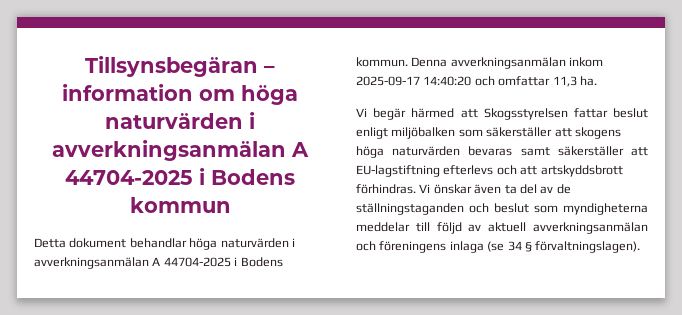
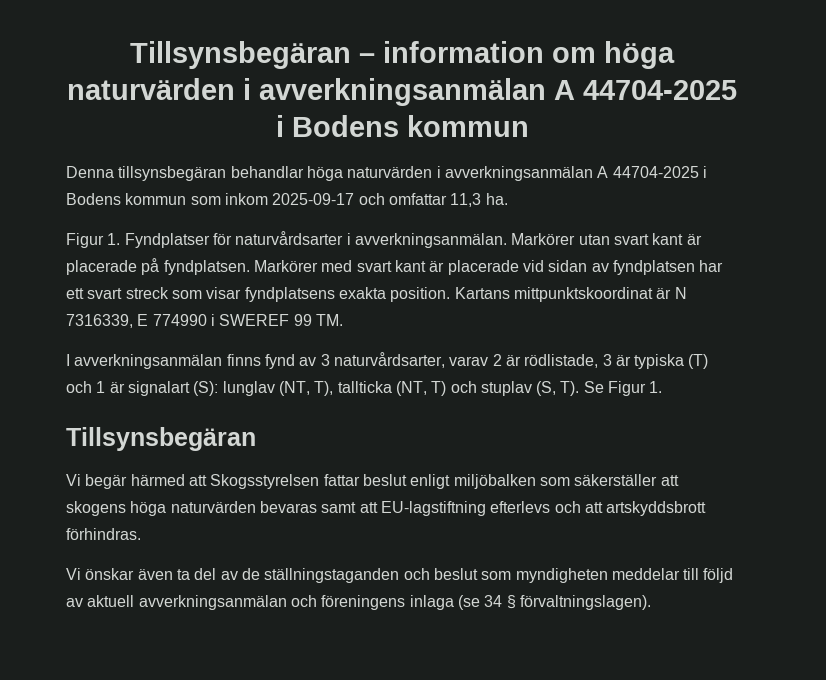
- Detta dokument behandlar höga naturvärden i avverkningsanmälan A 44704-2025 i Bodens kommun. Denna avverkningsanmälan inkom 2025-09-17 14:40:20 och omfattar 11,3 ha.
+ Denna tillsynsbegäran behandlar höga naturvärden i avverkningsanmälan A 44704-2025 i Bodens kommun som inkom 2025-09-17 och omfattar 11,3 ha.
+ Figur 1. Fyndplatser för naturvårdsarter i avverkningsanmälan. Markörer utan svart kant är placerade på fyndplatsen. Markörer med svart kant är placerade vid sidan av fyndplatsen har ett svart streck som visar fyndplatsens exakta position. Kartans mittpunktskoordinat är N 7316339, E 774990 i SWEREF 99 TM.
+ I avverkningsanmälan finns fynd av 3 naturvårdsarter, varav 2 är rödlistade, 3 är typiska (T) och 1 är signalart (S): lunglav (NT, T), tallticka (NT, T) och stuplav (S, T). Se Figur 1.
+ Tillsynsbegäran
- Vi begär härmed att Skogsstyrelsen fattar beslut enligt miljöbalken som säkerställer att skogens höga naturvärden bevaras samt säkerställer att EU-lagstiftning efterlevs och att artskyddsbrott förhindras. Vi önskar även ta del av de ställningstaganden och beslut som myndigheterna meddelar till följd av aktuell avverkningsanmälan och föreningens inlaga (se 34 § förvaltningslagen).
+ Vi begär härmed att Skogsstyrelsen fattar beslut enligt miljöbalken som säkerställer att skogens höga naturvärden bevaras samt att EU-lagstiftning efterlevs och att artskyddsbrott förhindras.
+ Vi önskar även ta del av de ställningstaganden och beslut som myndigheten meddelar till följd av aktuell avverkningsanmälan och föreningens inlaga (se 34 § förvaltningslagen).

